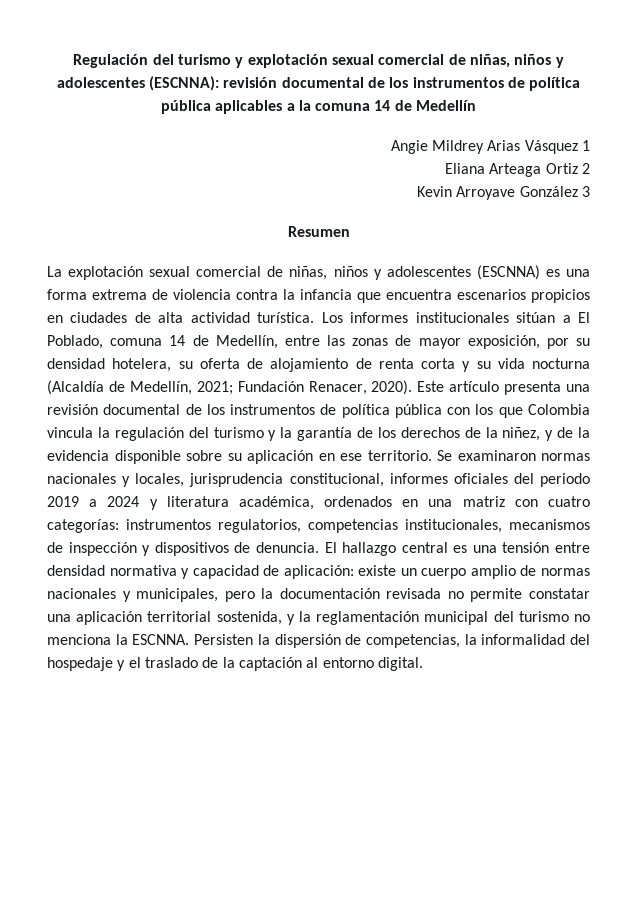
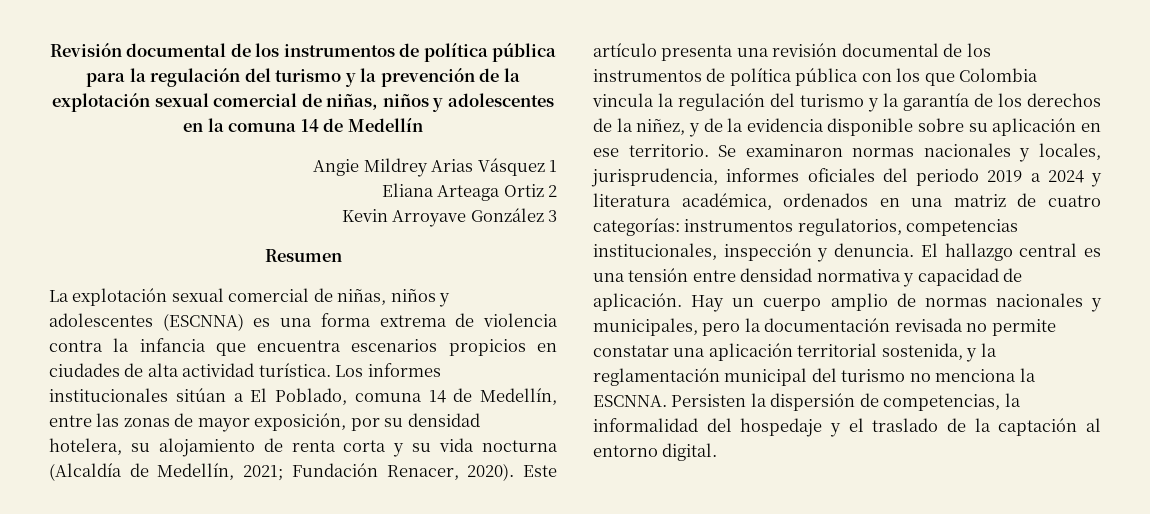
- Regulación del turismo y explotación sexual comercial de niñas, niños y adolescentes (ESCNNA): revisión documental de los instrumentos de política pública aplicables a la comuna 14 de Medellín
+ Revisión documental de los instrumentos de política pública para la regulación del turismo y la prevención de la explotación sexual comercial de niñas, niños y adolescentes en la comuna 14 de Medellín
- Los informes institucionales sitúan a El Poblado, comuna 14 de Medellín, entre las zonas de mayor exposición, por su densidad hotelera, su oferta de alojamiento de renta corta y su vida nocturna (Alcaldía de Medellín, 2021; Fundación Renacer, 2020).
+ Los informes institucionales sitúan a El Poblado, comuna 14 de Medellín, entre las zonas de mayor exposición, por su densidad hotelera, su alojamiento de renta corta y su vida nocturna (Alcaldía de Medellín, 2021; Fundación Renacer, 2020).
- Se examinaron normas nacionales y locales, jurisprudencia constitucional, informes oficiales del periodo 2019 a 2024 y literatura académica, ordenados en una matriz con cuatro categorías: instrumentos regulatorios, competencias institucionales, mecanismos de inspección y dispositivos de denuncia.
+ Se examinaron normas nacionales y locales, jurisprudencia, informes oficiales del periodo 2019 a 2024 y literatura académica, ordenados en una matriz de cuatro categorías: instrumentos regulatorios, competencias institucionales, inspección y denuncia.
- El hallazgo central es una tensión entre densidad normativa y capacidad de aplicación: existe un cuerpo amplio de normas nacionales y municipales, pero la documentación revisada no permite constatar una aplicación territorial sostenida, y la reglamentación municipal del turismo no menciona la ESCNNA.
+ El hallazgo central es una tensión entre densidad normativa y capacidad de aplicación. Hay un cuerpo amplio de normas nacionales y municipales, pero la documentación revisada no permite constatar una aplicación territorial sostenida, y la reglamentación municipal del turismo no menciona la ESCNNA.

